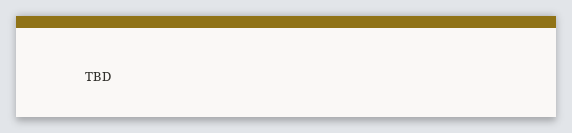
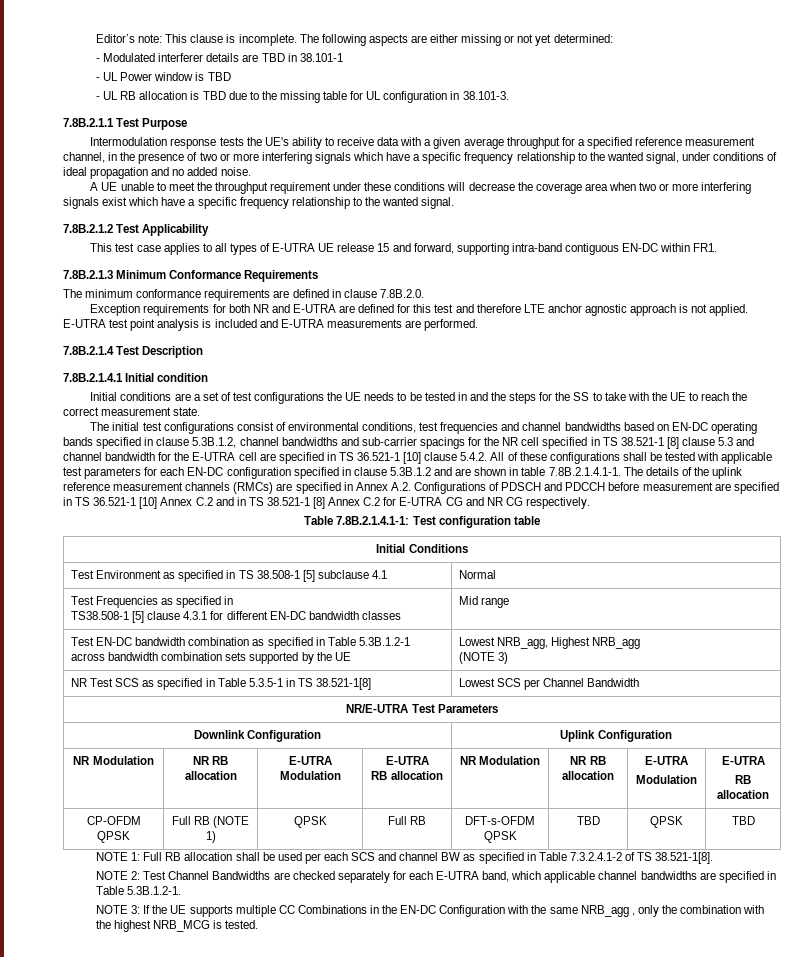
- TBD
+ Editor’s note: This clause is incomplete. The following aspects are either missing or not yet determined:
+ - Modulated interferer details are TBD in 38.101-1
+ - UL Power window is TBD
+ - UL RB allocation is TBD due to the missing table for UL configuration in 38.101-3.
+ 7.8B.2.1.1 Test Purpose
+ Intermodulation response tests the UE's ability to receive data with a given average throughput for a specified reference measurement channel, in the presence of two or more interfering signals which have a specific frequency relationship to the wanted signal, under conditions of ideal propagation and no added noise.
+ A UE unable to meet the throughput requirement under these conditions will decrease the coverage area when two or more interfering signals exist which have a specific frequency relationship to the wanted signal.
+ 7.8B.2.1.2 Test Applicability
+ This test case applies to all types of E-UTRA UE release 15 and forward, supporting intra-band contiguous EN-DC within FR1.
+ 7.8B.2.1.3 Minimum Conformance Requirements
+ The minimum conformance requirements are defined in clause 7.8B.2.0.
+ Exception requirements for both NR and E-UTRA are defined for this test and therefore LTE anchor agnostic approach is not applied. E-UTRA test point analysis is included and E-UTRA measurements are performed.
+ 7.8B.2.1.4 Test Description
+ 7.8B.2.1.4.1 Initial condition
+ Initial conditions are a set of test configurations the UE needs to be tested in and the steps for the SS to take with the UE to reach the correct measurement state.
+ The initial test configurations consist of environmental conditions, test frequencies and channel bandwidths based on EN-DC operating bands specified in clause 5.3B.1.2, channel bandwidths and sub-carrier spacings for the NR cell specified in TS 38.521-1 [8] clause 5.3 and channel bandwidth for the E-UTRA cell are specified in TS 36.521-1 [10] clause 5.4.2. All of these configurations shall be tested with applicable test parameters for each EN-DC configuration specified in clause 5.3B.1.2 and are shown in table 7.8B.2.1.4.1-1. The details of the uplink reference measurement channels (RMCs) are specified in Annex A.2. Configurations of PDSCH and PDCCH before measurement are specified in TS 36.521-1 [10] Annex C.2 and in TS 38.521-1 [8] Annex C.2 for E-UTRA CG and NR CG respectively.
+ Table 7.8B.2.1.4.1-1: Test configuration table
+ Initial Conditions
+ Test Environment as specified in TS 38.508-1 [5] subclause 4.1 | Normal
+ Test Frequencies as specified in
+ TS38.508-1 [5] clause 4.3.1 for different EN-DC bandwidth classes | Mid range
+ Test EN-DC bandwidth combination as specified in Table 5.3B.1.2-1 across bandwidth combination sets supported by the UE | Lowest NRB_agg, Highest NRB_agg
+ (NOTE 3)
+ NR Test SCS as specified in Table 5.3.5-1 in TS 38.521-1[8] | Lowest SCS per Channel Bandwidth
+ NR/E-UTRA Test Parameters
+ Downlink Configuration | Uplink Configuration
+ NR Modulation | NR RB allocation | E-UTRA Modulation | E-UTRA
+ RB allocation | NR Modulation | NR RB allocation | E-UTRA
+ Modulation | E-UTRA
+ RB allocation
+ CP-OFDM QPSK | Full RB (NOTE 1) | QPSK | Full RB | DFT-s-OFDM QPSK | TBD | QPSK | TBD
+ NOTE 1: Full RB allocation shall be used per each SCS and channel BW as specified in Table 7.3.2.4.1-2 of TS 38.521-1[8].
+ NOTE 2: Test Channel Bandwidths are checked separately for each E-UTRA band, which applicable channel bandwidths are specified in Table 5.3B.1.2-1.
+ NOTE 3: If the UE supports multiple CC Combinations in the EN-DC Configuration with the same NRB_agg , only the combination with the highest NRB_MCG is tested.

